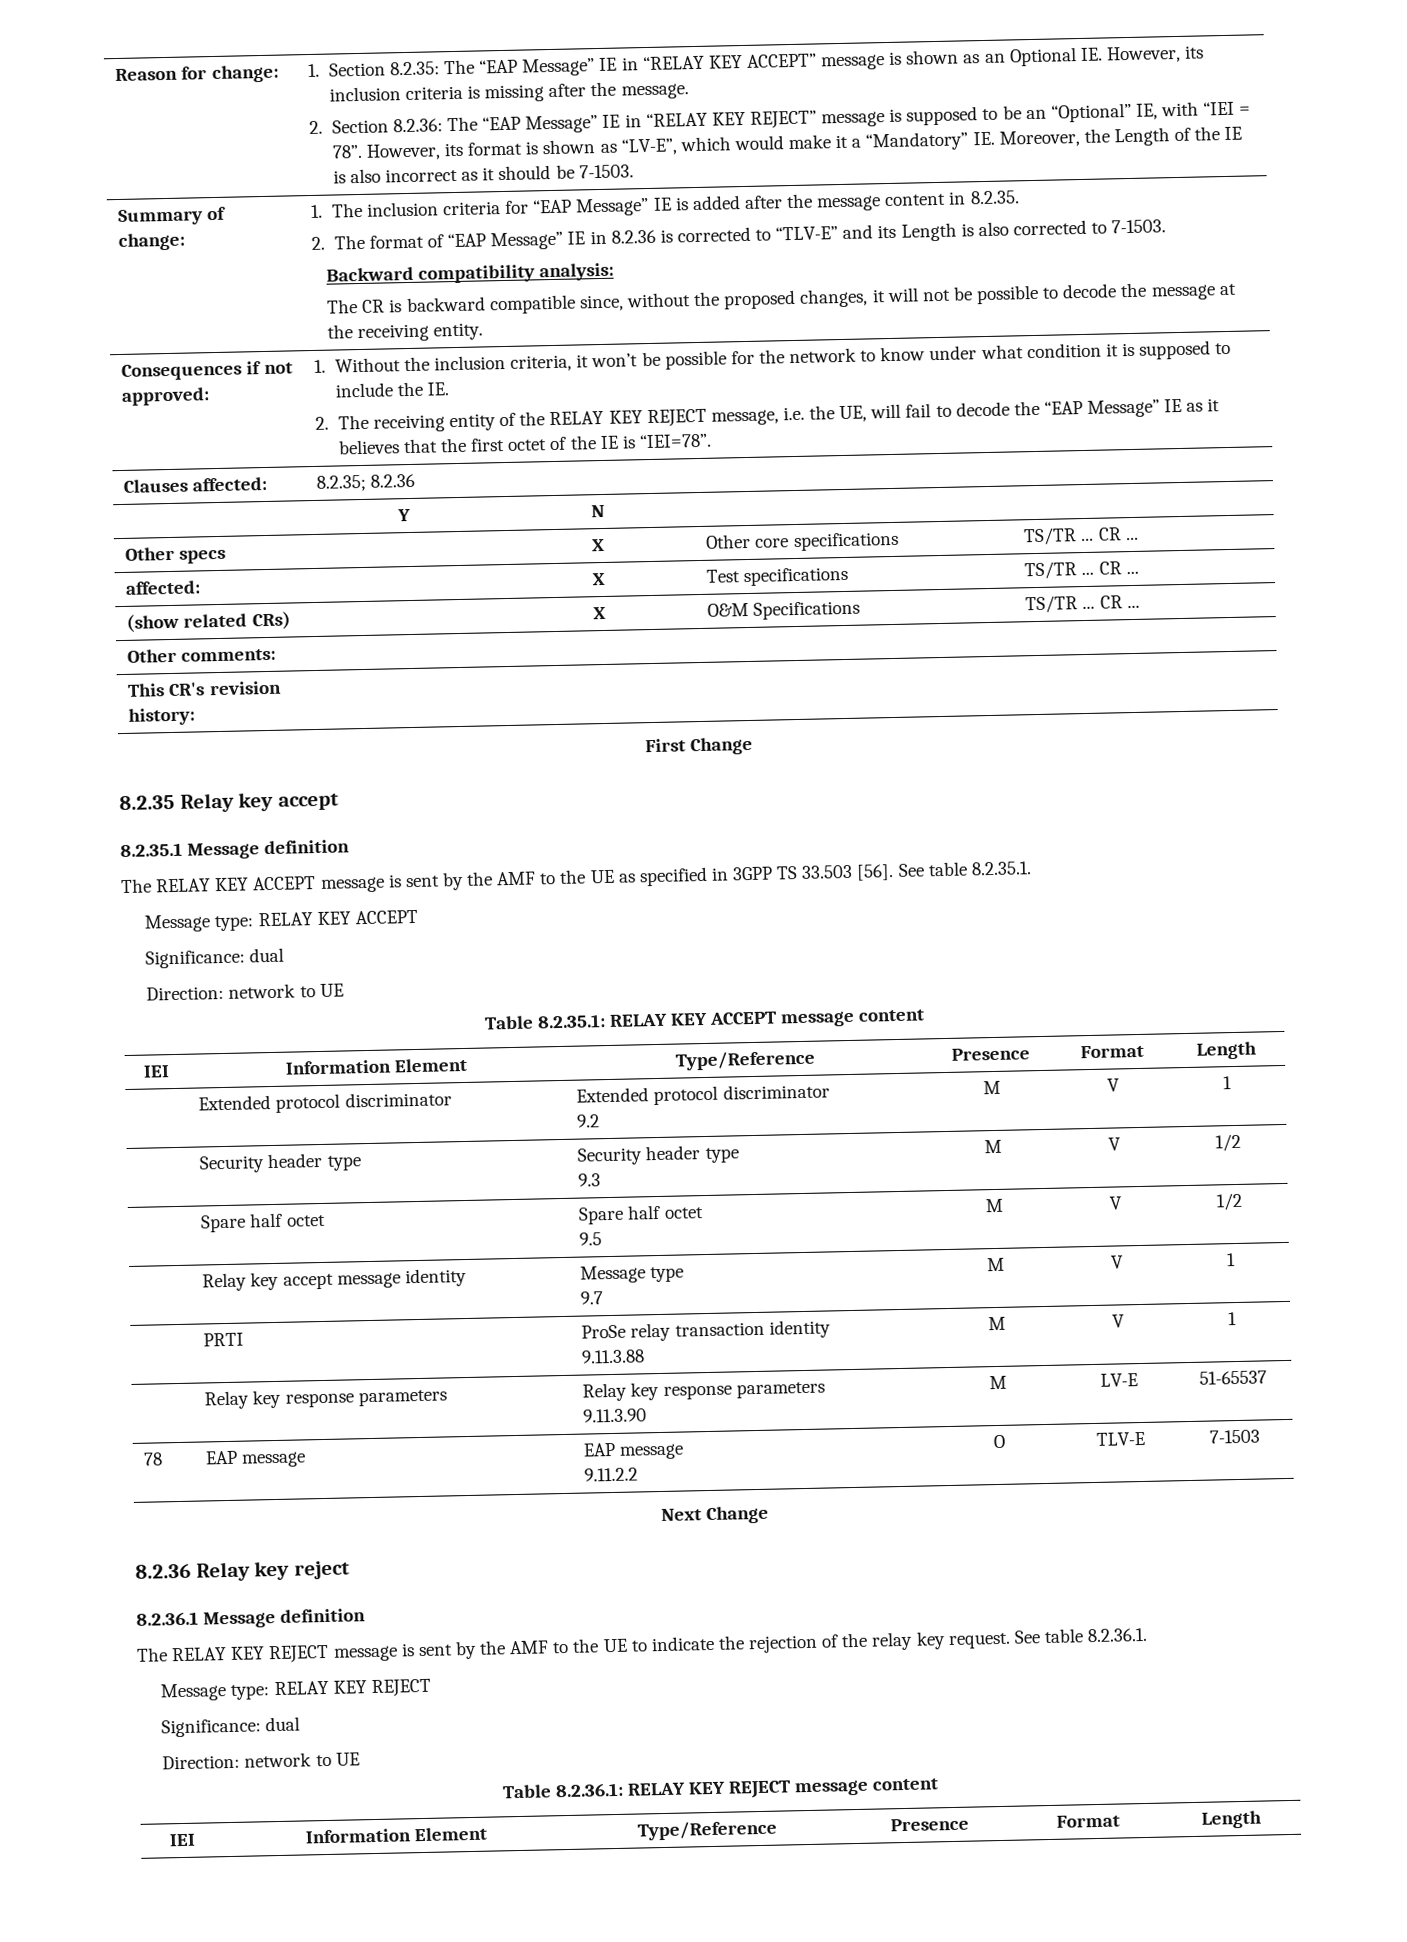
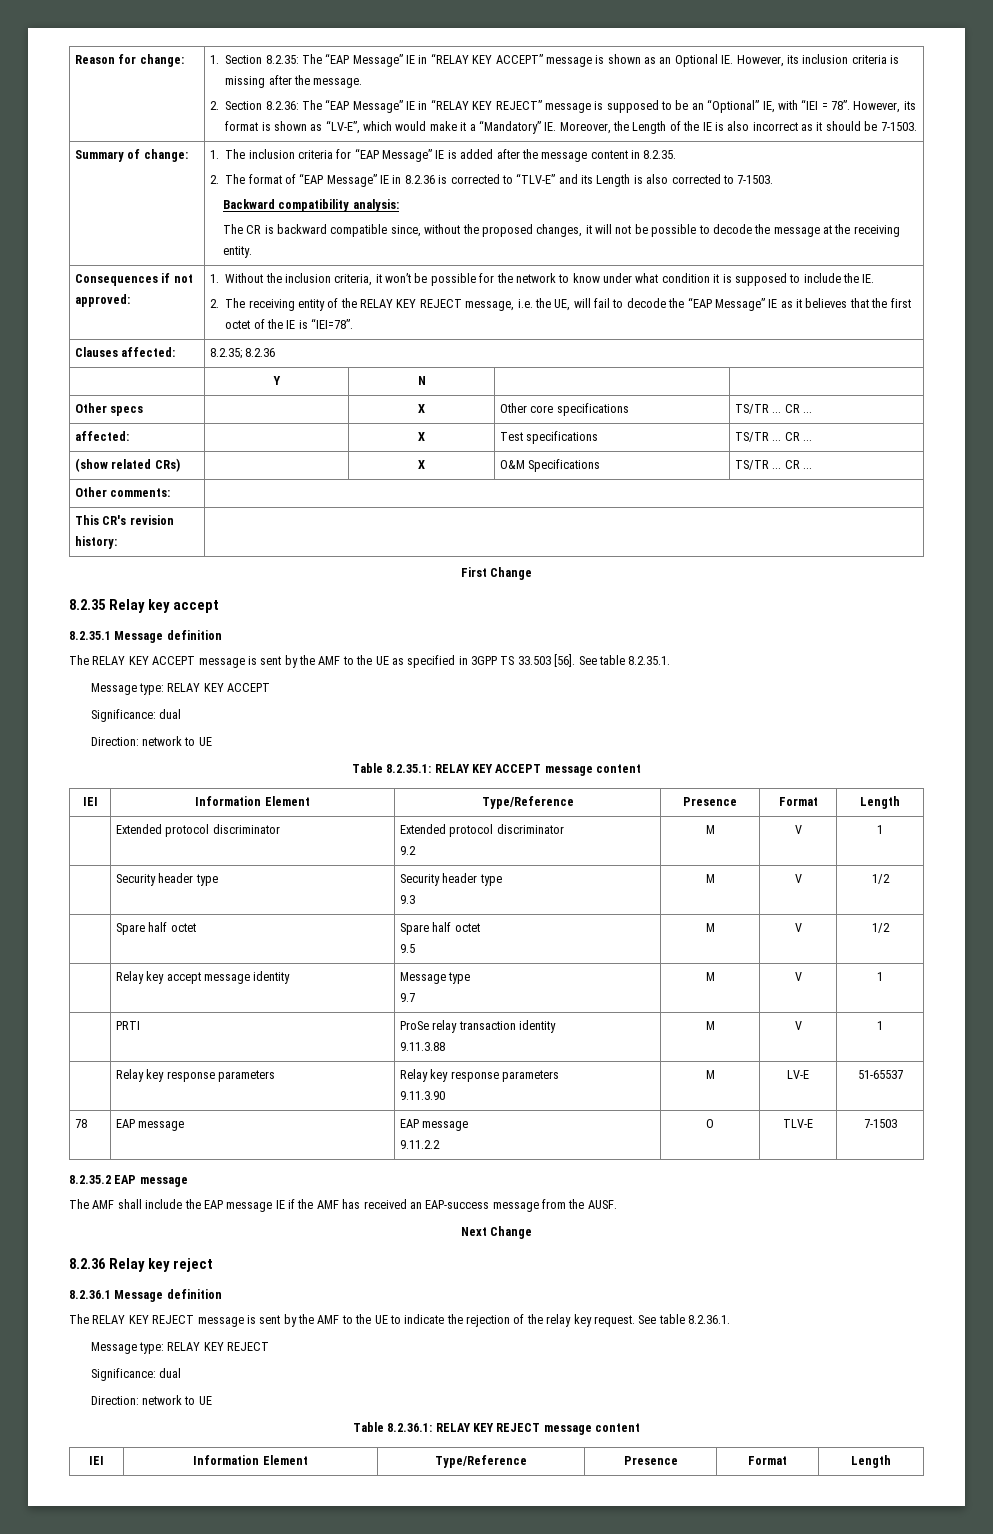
+ 8.2.35.2 EAP message
+ The AMF shall include the EAP message IE if the AMF has received an EAP-success message from the AUSF.

